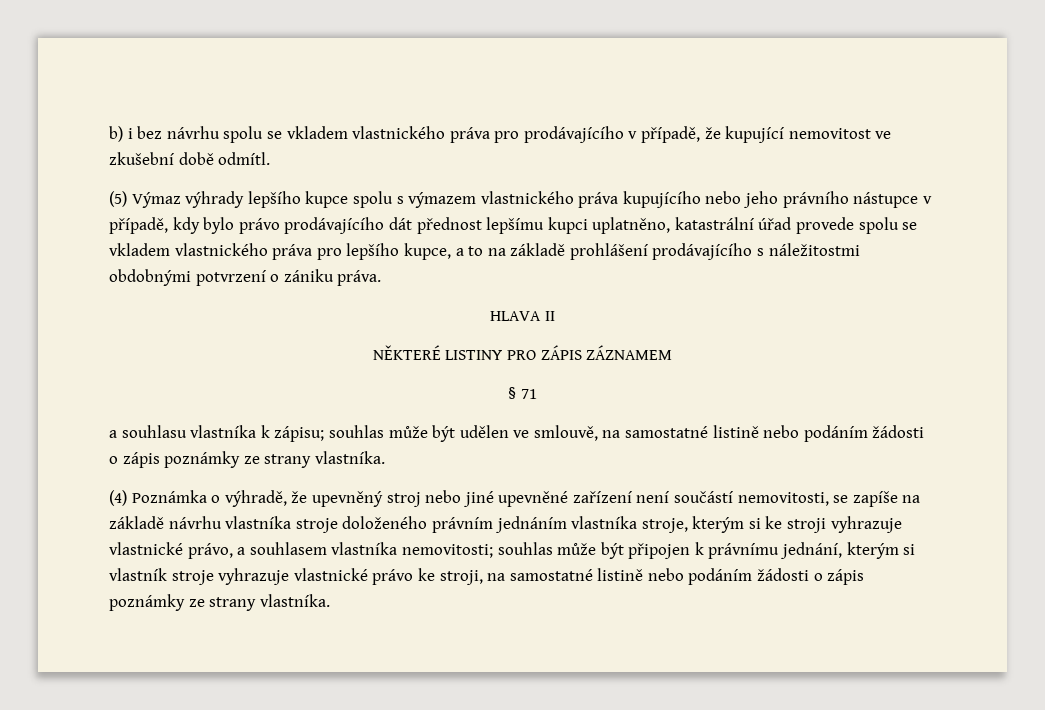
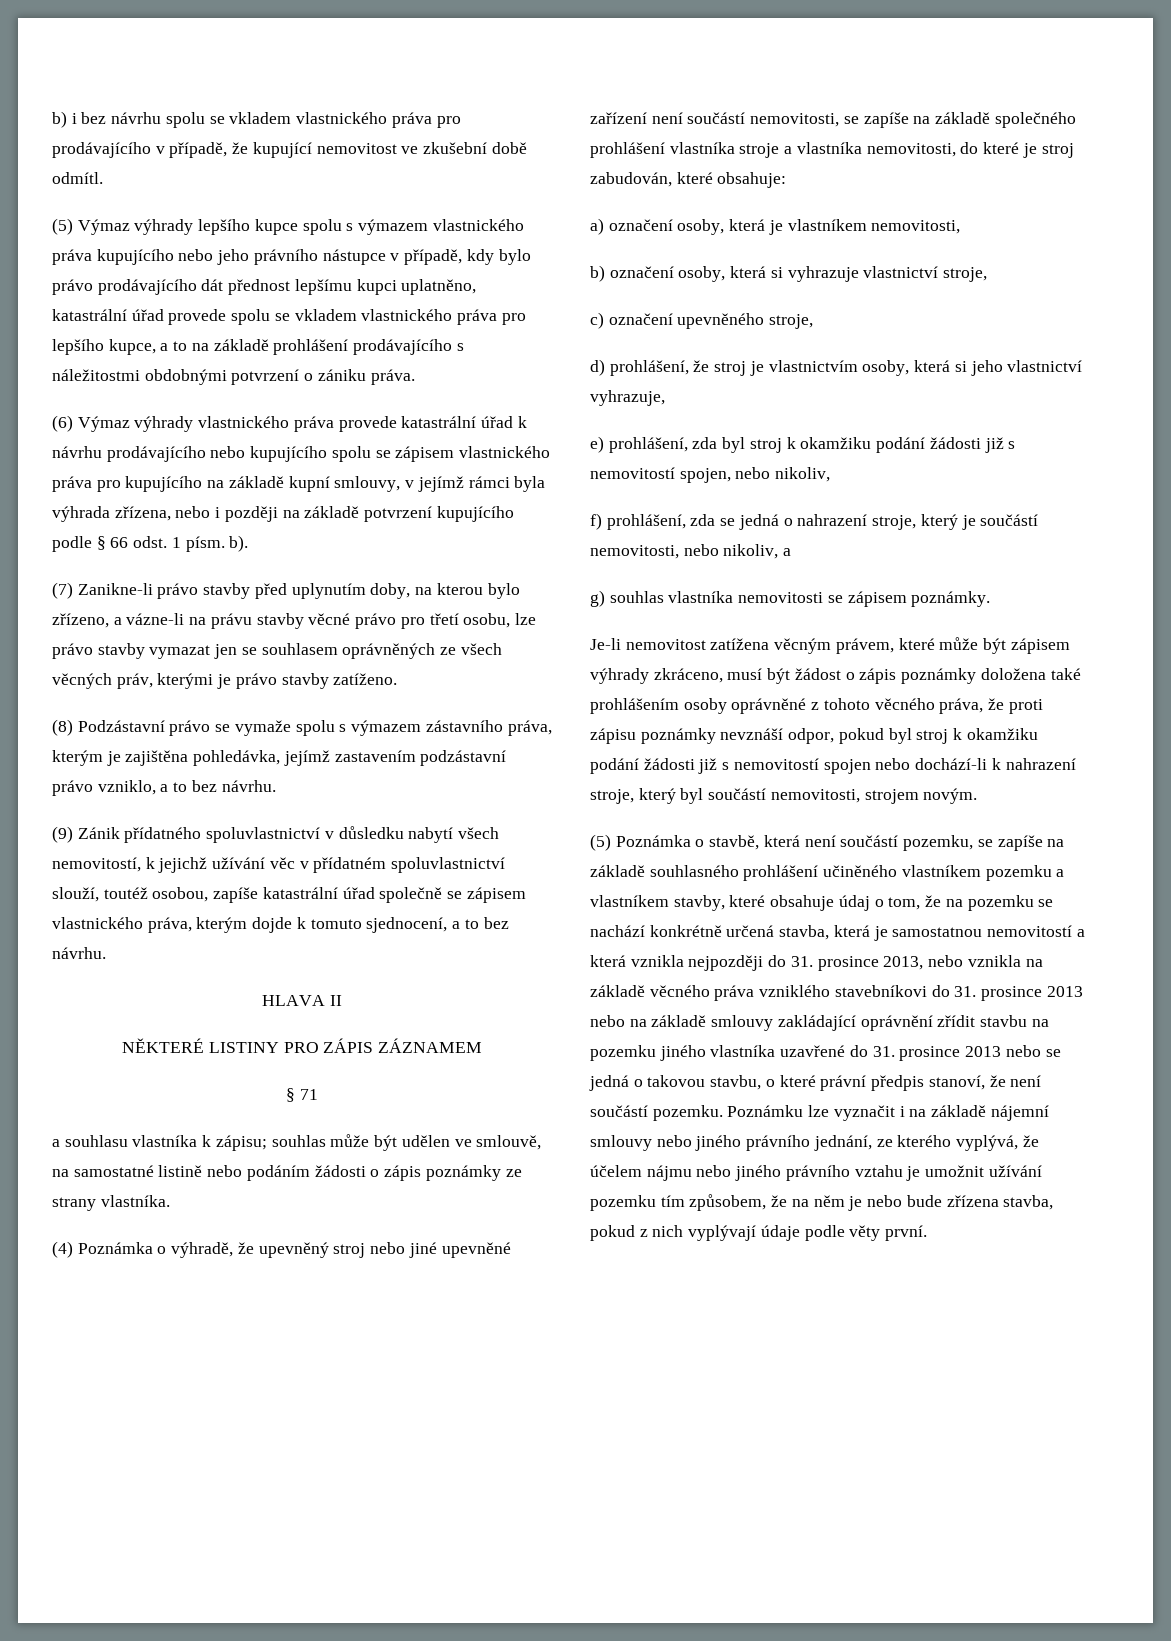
+ (6) Výmaz výhrady vlastnického práva provede katastrální úřad k návrhu prodávajícího nebo kupujícího spolu se zápisem vlastnického práva pro kupujícího na základě kupní smlouvy, v jejímž rámci byla výhrada zřízena, nebo i později na základě potvrzení kupujícího podle § 66 odst. 1 písm. b).
+ (7) Zanikne-li právo stavby před uplynutím doby, na kterou bylo zřízeno, a vázne-li na právu stavby věcné právo pro třetí osobu, lze právo stavby vymazat jen se souhlasem oprávněných ze všech věcných práv, kterými je právo stavby zatíženo.
+ (8) Podzástavní právo se vymaže spolu s výmazem zástavního práva, kterým je zajištěna pohledávka, jejímž zastavením podzástavní právo vzniklo, a to bez návrhu.
+ (9) Zánik přídatného spoluvlastnictví v důsledku nabytí všech nemovitostí, k jejichž užívání věc v přídatném spoluvlastnictví slouží, toutéž osobou, zapíše katastrální úřad společně se zápisem vlastnického práva, kterým dojde k tomuto sjednocení, a to bez návrhu.
- (4) Poznámka o výhradě, že upevněný stroj nebo jiné upevněné zařízení není součástí nemovitosti, se zapíše na základě návrhu vlastníka stroje doloženého právním jednáním vlastníka stroje, kterým si ke stroji vyhrazuje vlastnické právo, a souhlasem vlastníka nemovitosti; souhlas může být připojen k právnímu jednání, kterým si vlastník stroje vyhrazuje vlastnické právo ke stroji, na samostatné listině nebo podáním žádosti o zápis poznámky ze strany vlastníka.
+ (4) Poznámka o výhradě, že upevněný stroj nebo jiné upevněné zařízení není součástí nemovitosti, se zapíše na základě společného prohlášení vlastníka stroje a vlastníka nemovitosti, do které je stroj zabudován, které obsahuje:
+ a) označení osoby, která je vlastníkem nemovitosti,
+ b) označení osoby, která si vyhrazuje vlastnictví stroje,
+ c) označení upevněného stroje,
+ d) prohlášení, že stroj je vlastnictvím osoby, která si jeho vlastnictví vyhrazuje,
+ e) prohlášení, zda byl stroj k okamžiku podání žádosti již s nemovitostí spojen, nebo nikoliv,
+ f) prohlášení, zda se jedná o nahrazení stroje, který je součástí nemovitosti, nebo nikoliv, a
+ g) souhlas vlastníka nemovitosti se zápisem poznámky.
+ Je-li nemovitost zatížena věcným právem, které může být zápisem výhrady zkráceno, musí být žádost o zápis poznámky doložena také prohlášením osoby oprávněné z tohoto věcného práva, že proti zápisu poznámky nevznáší odpor, pokud byl stroj k okamžiku podání žádosti již s nemovitostí spojen nebo dochází-li k nahrazení stroje, který byl součástí nemovitosti, strojem novým.
+ (5) Poznámka o stavbě, která není součástí pozemku, se zapíše na základě souhlasného prohlášení učiněného vlastníkem pozemku a vlastníkem stavby, které obsahuje údaj o tom, že na pozemku se nachází konkrétně určená stavba, která je samostatnou nemovitostí a která vznikla nejpozději do 31. prosince 2013, nebo vznikla na základě věcného práva vzniklého stavebníkovi do 31. prosince 2013 nebo na základě smlouvy zakládající oprávnění zřídit stavbu na pozemku jiného vlastníka uzavřené do 31. prosince 2013 nebo se jedná o takovou stavbu, o které právní předpis stanoví, že není součástí pozemku. Poznámku lze vyznačit i na základě nájemní smlouvy nebo jiného právního jednání, ze kterého vyplývá, že účelem nájmu nebo jiného právního vztahu je umožnit užívání pozemku tím způsobem, že na něm je nebo bude zřízena stavba, pokud z nich vyplývají údaje podle věty první.

